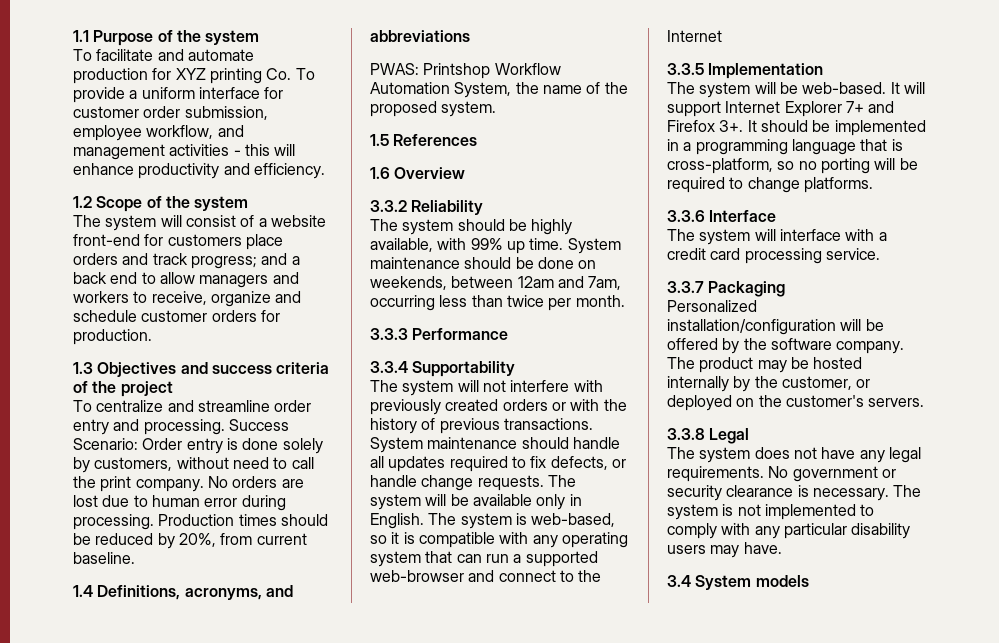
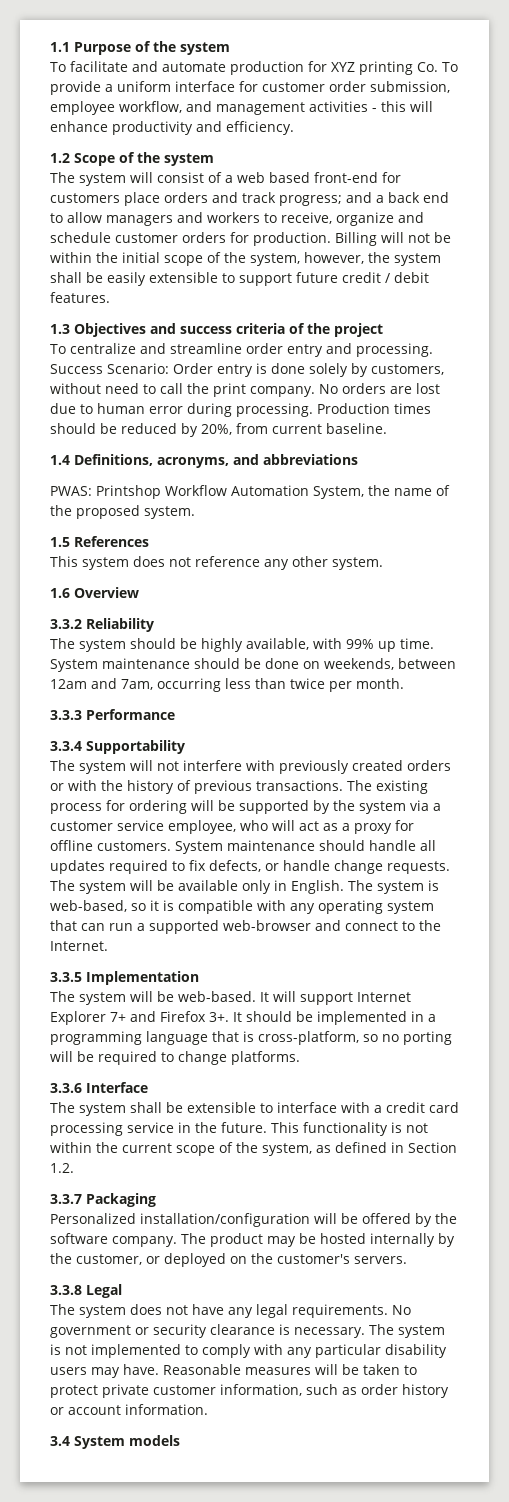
- The system will consist of a website front-end for customers place orders and track progress; and a back end to allow managers and workers to receive, organize and schedule customer orders for production.
+ The system will consist of a web based front-end for customers place orders and track progress; and a back end to allow managers and workers to receive, organize and schedule customer orders for production. Billing will not be within the initial scope of the system, however, the system shall be easily extensible to support future credit / debit features.
+ This system does not reference any other system.
+ The existing process for ordering will be supported by the system via a customer service employee, who will act as a proxy for offline customers.
- The system is web-based, so it is compatible with any operating system that can run a supported web-browser and connect to the Internet
+ The system is web-based, so it is compatible with any operating system that can run a supported web-browser and connect to the Internet.
- The system will interface with a credit card processing service.
+ The system shall be extensible to interface with a credit card processing service in the future. This functionality is not within the current scope of the system, as defined in Section 1.2.
+ Reasonable measures will be taken to protect private customer information, such as order history or account information.

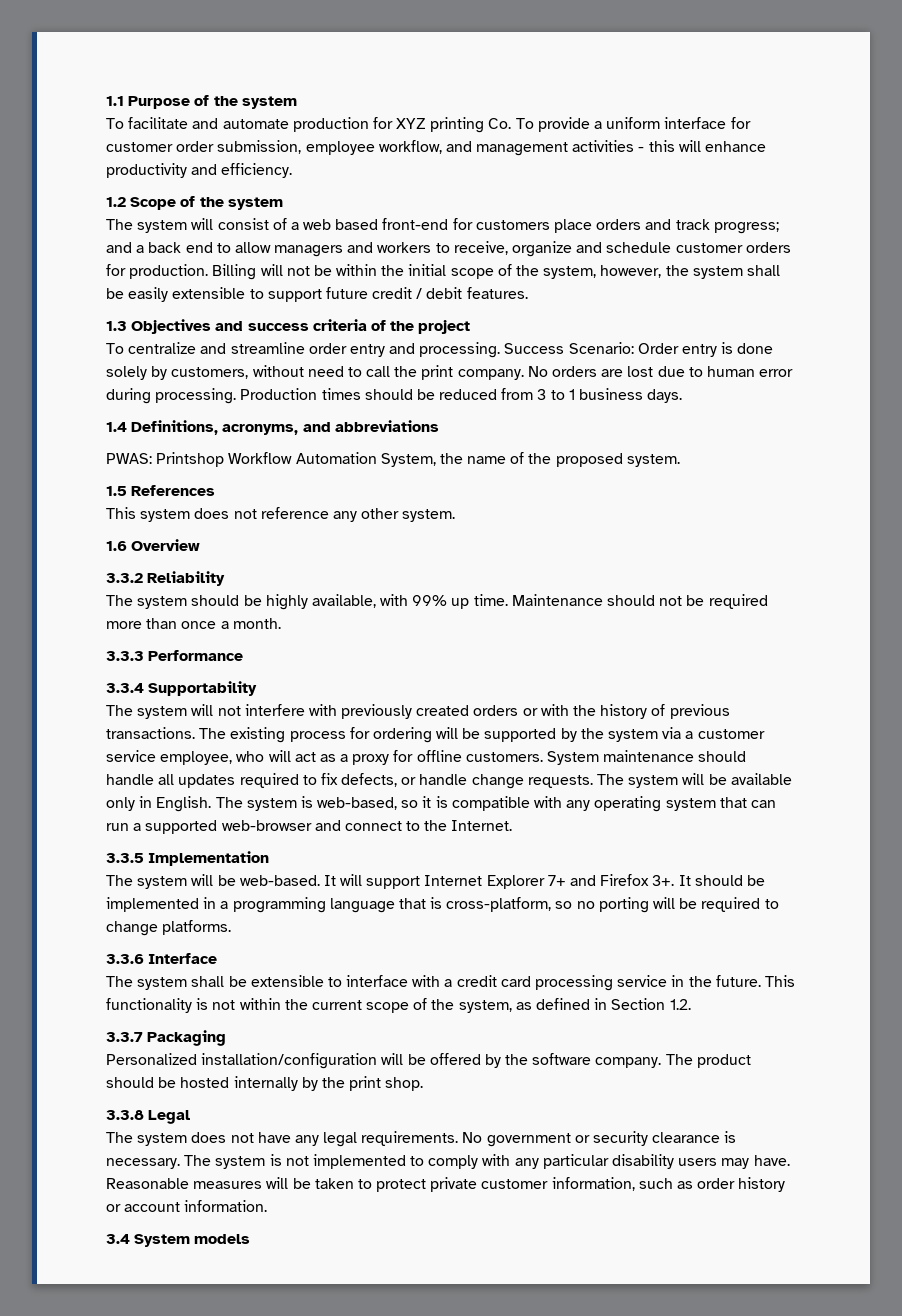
- Production times should be reduced by 20%, from current baseline.
+ Production times should be reduced from 3 to 1 business days.
- System maintenance should be done on weekends, between 12am and 7am, occurring less than twice per month.
+ Maintenance should not be required more than once a month.
- The product may be hosted internally by the customer, or deployed on the customer's servers.
+ The product should be hosted internally by the print shop.

